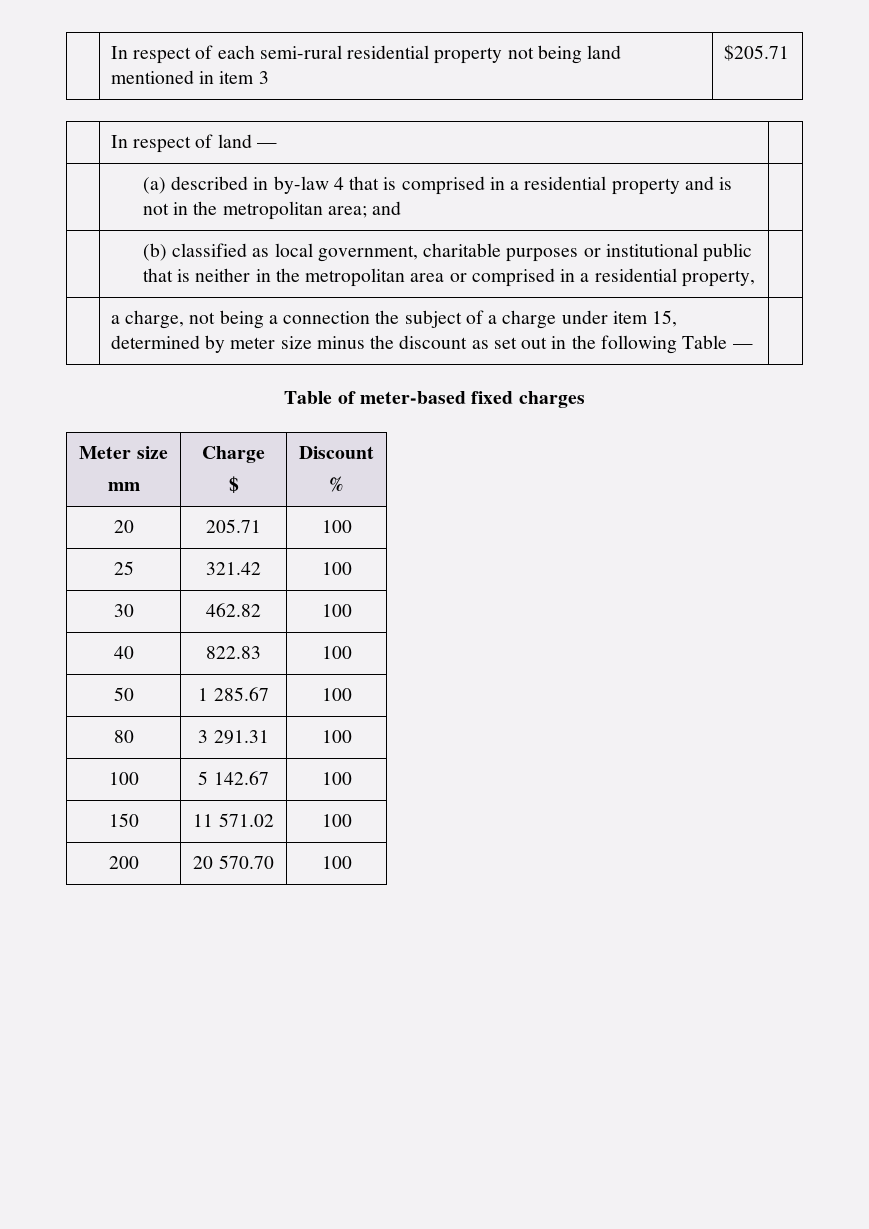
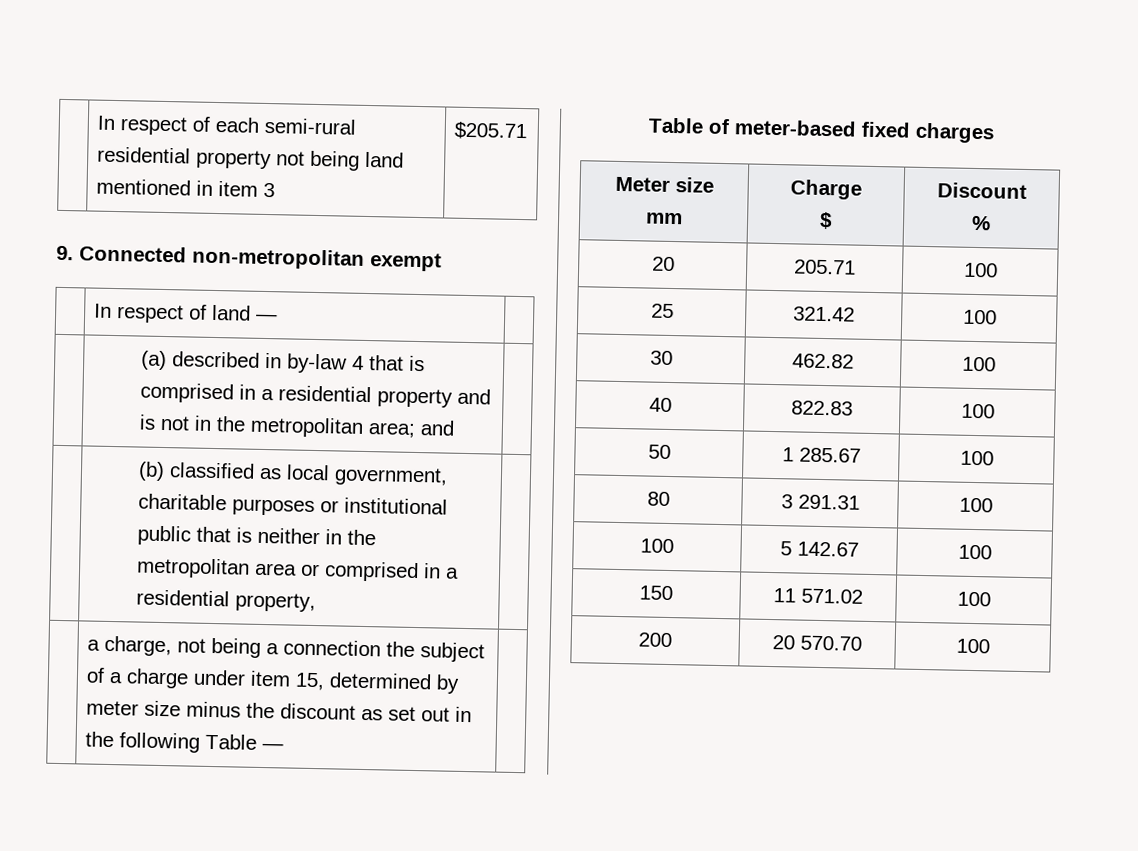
+ 9. Connected non-metropolitan exempt

